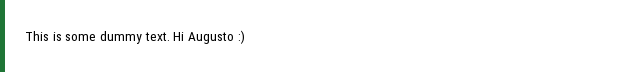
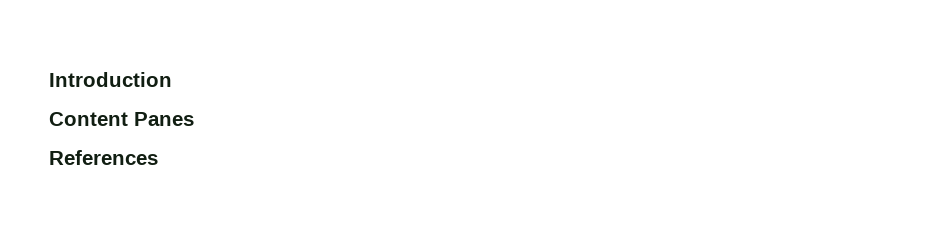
- This is some dummy text. Hi Augusto :)
+ Introduction
+ Content Panes
+ References

